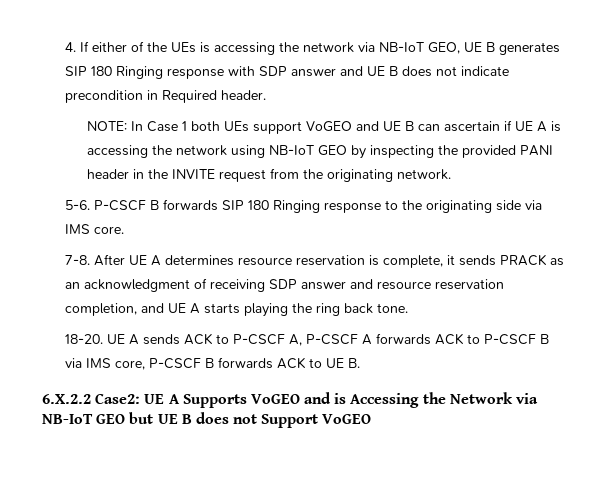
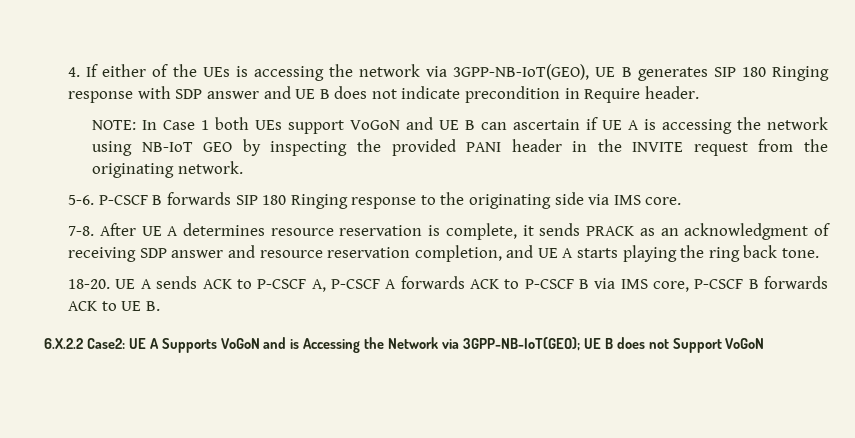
- 4. If either of the UEs is accessing the network via NB-IoT GEO, UE B generates SIP 180 Ringing response with SDP answer and UE B does not indicate precondition in Required header.
+ 4. If either of the UEs is accessing the network via 3GPP-NB-IoT(GEO), UE B generates SIP 180 Ringing response with SDP answer and UE B does not indicate precondition in Require header.
- NOTE: In Case 1 both UEs support VoGEO and UE B can ascertain if UE A is accessing the network using NB-IoT GEO by inspecting the provided PANI header in the INVITE request from the originating network.
+ NOTE: In Case 1 both UEs support VoGoN and UE B can ascertain if UE A is accessing the network using NB-IoT GEO by inspecting the provided PANI header in the INVITE request from the originating network.
- 6.X.2.2 Case2: UE A Supports VoGEO and is Accessing the Network via NB-IoT GEO but UE B does not Support VoGEO
+ 6.X.2.2 Case2: UE A Supports VoGoN and is Accessing the Network via 3GPP-NB-IoT(GEO); UE B does not Support VoGoN

